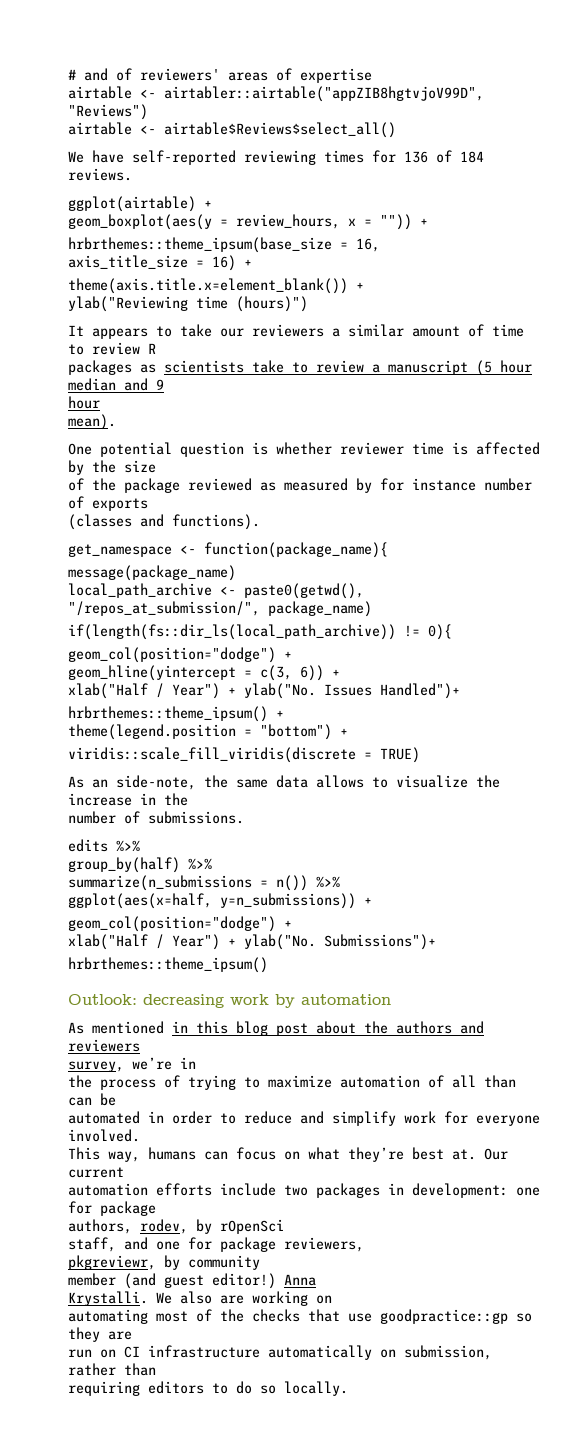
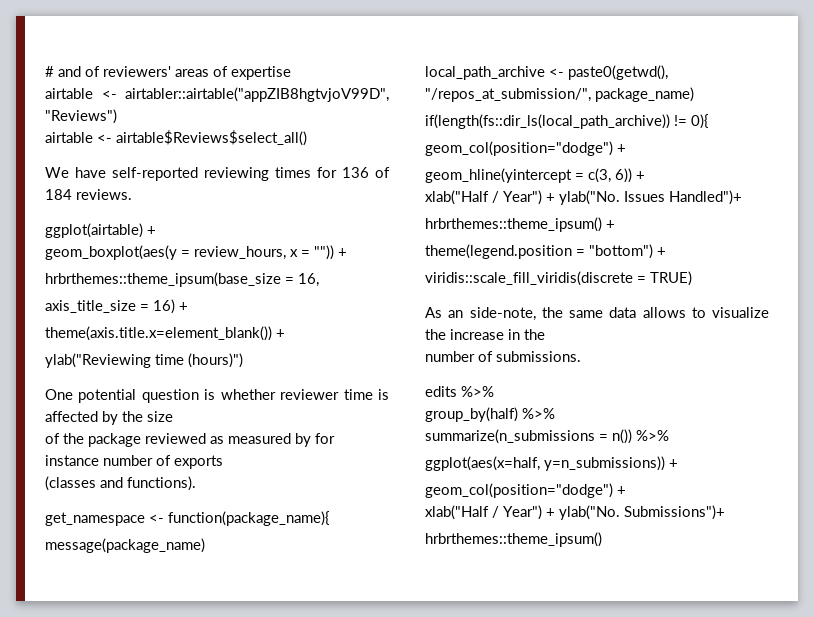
- It appears to take our reviewers a similar amount of time to review R
- packages as scientists take to review a manuscript (5 hour median and 9
- hour
- mean).
- Outlook: decreasing work by automation
- As mentioned in this blog post about the authors and reviewers
- survey, we’re in
- the process of trying to maximize automation of all than can be
- automated in order to reduce and simplify work for everyone involved.
- This way, humans can focus on what they’re best at. Our current
- automation efforts include two packages in development: one for package
- authors, rodev, by rOpenSci
- staff, and one for package reviewers,
- pkgreviewr, by community
- member (and guest editor!) Anna
- Krystalli. We also are working on
- automating most of the checks that use goodpractice::gp so they are
- run on CI infrastructure automatically on submission, rather than
- requiring editors to do so locally.

